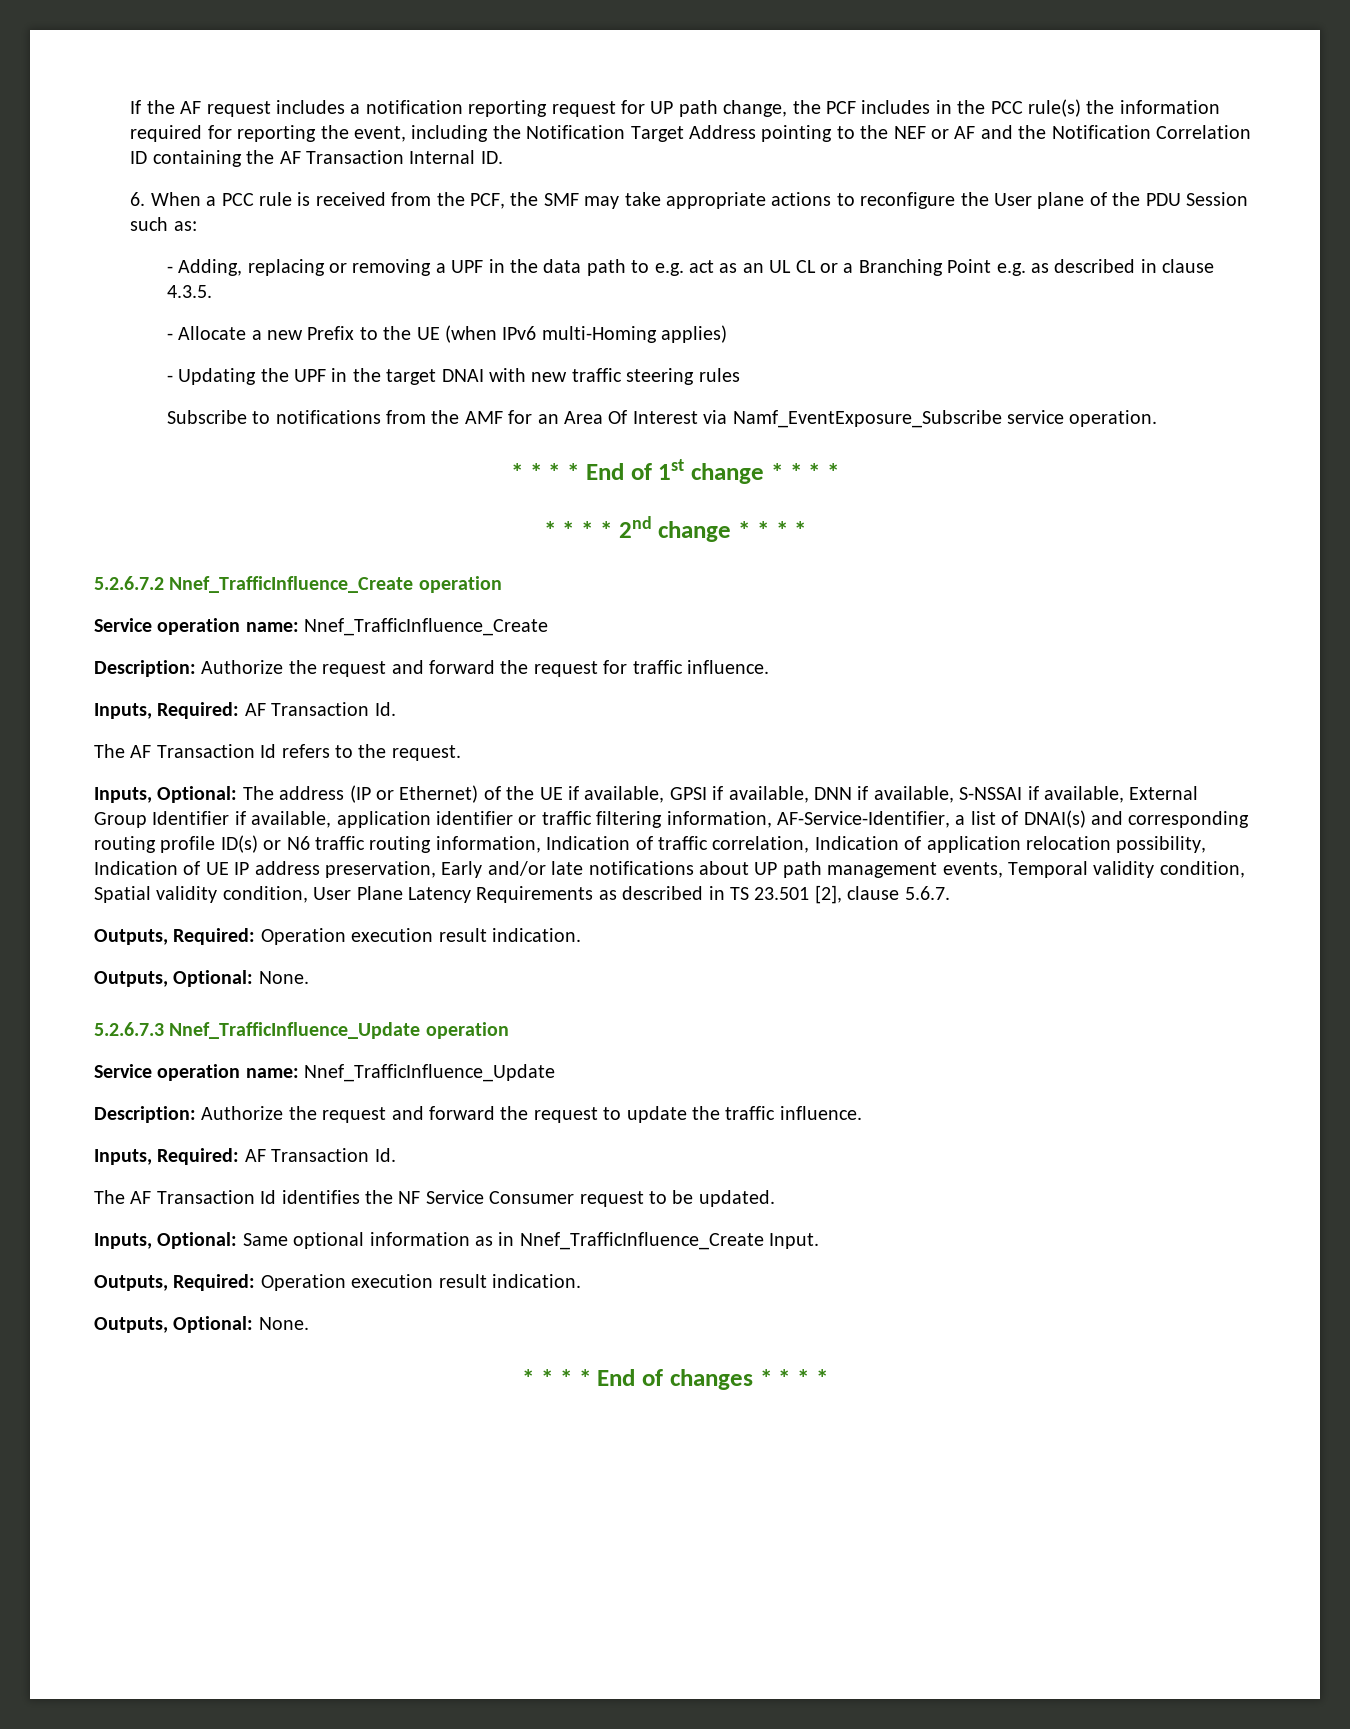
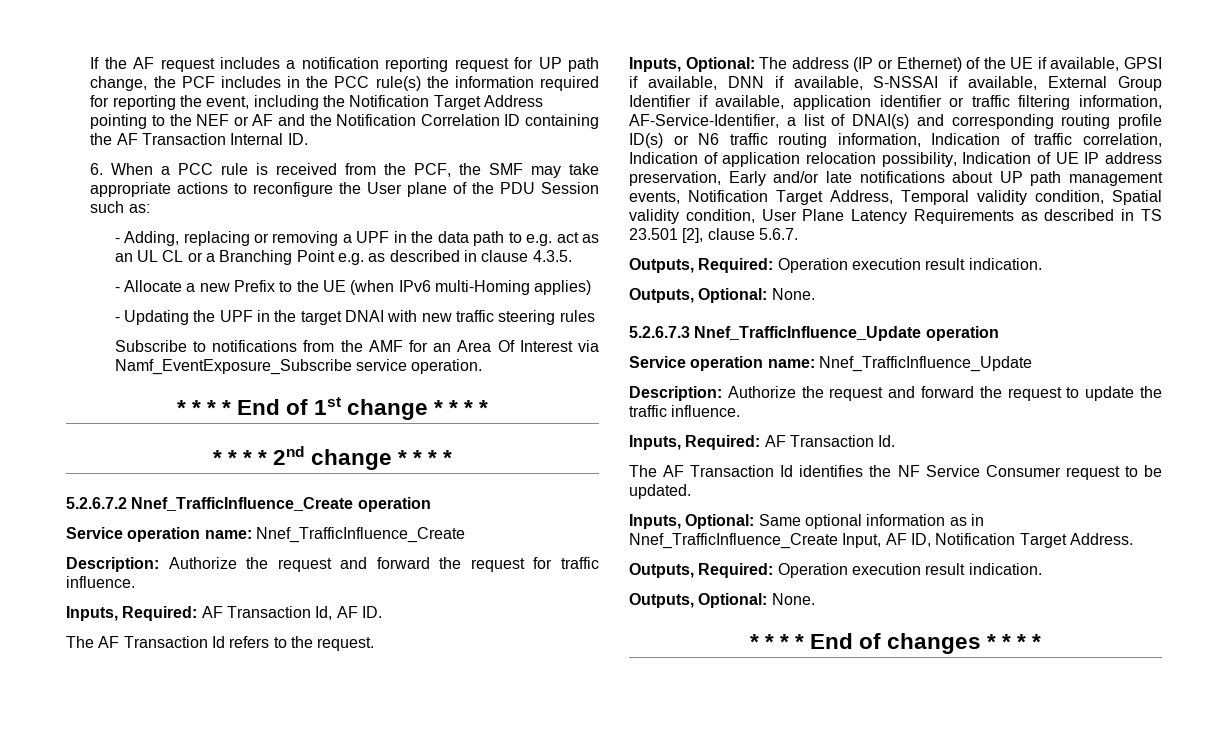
  Description: Authorize the request and forward the request for traffic influence.
- Inputs, Required: AF Transaction Id.
+ Inputs, Required: AF Transaction Id, AF ID.
- The address (IP or Ethernet) of the UE if available, GPSI if available, DNN if available, S-NSSAI if available, External Group Identifier if available, application identifier or traffic filtering information, AF-Service-Identifier, a list of DNAI(s) and corresponding routing profile ID(s) or N6 traffic routing information, Indication of traffic correlation, Indication of application relocation possibility, Indication of UE IP address preservation, Early and/or late notifications about UP path management events, Temporal validity condition, Spatial validity condition, User Plane Latency Requirements as described in TS 23.501 [2], clause 5.6.7.
+ The address (IP or Ethernet) of the UE if available, GPSI if available, DNN if available, S-NSSAI if available, External Group Identifier if available, application identifier or traffic filtering information, AF-Service-Identifier, a list of DNAI(s) and corresponding routing profile ID(s) or N6 traffic routing information, Indication of traffic correlation, Indication of application relocation possibility, Indication of UE IP address preservation, Early and/or late notifications about UP path management events, Notification Target Address, Temporal validity condition, Spatial validity condition, User Plane Latency Requirements as described in TS 23.501 [2], clause 5.6.7.
- Inputs, Optional: Same optional information as in Nnef_TrafficInfluence_Create Input.
+ Inputs, Optional: Same optional information as in Nnef_TrafficInfluence_Create Input, AF ID, Notification Target Address.

